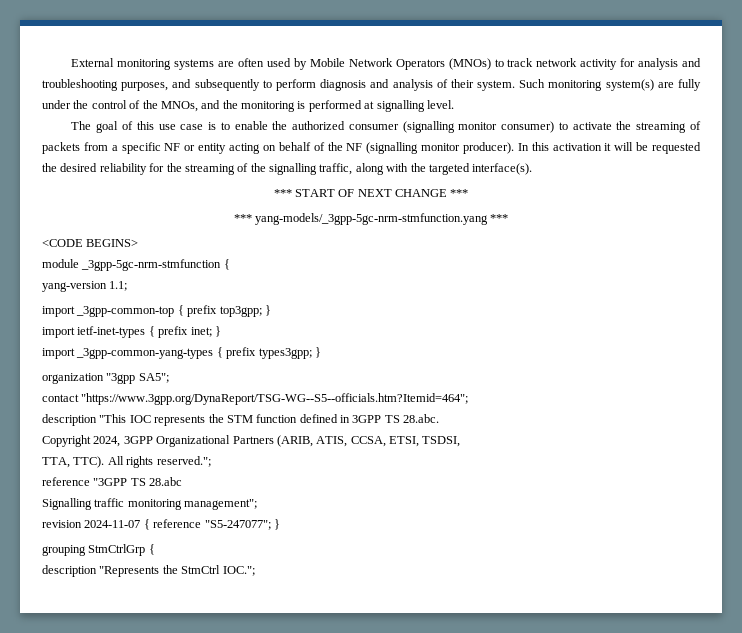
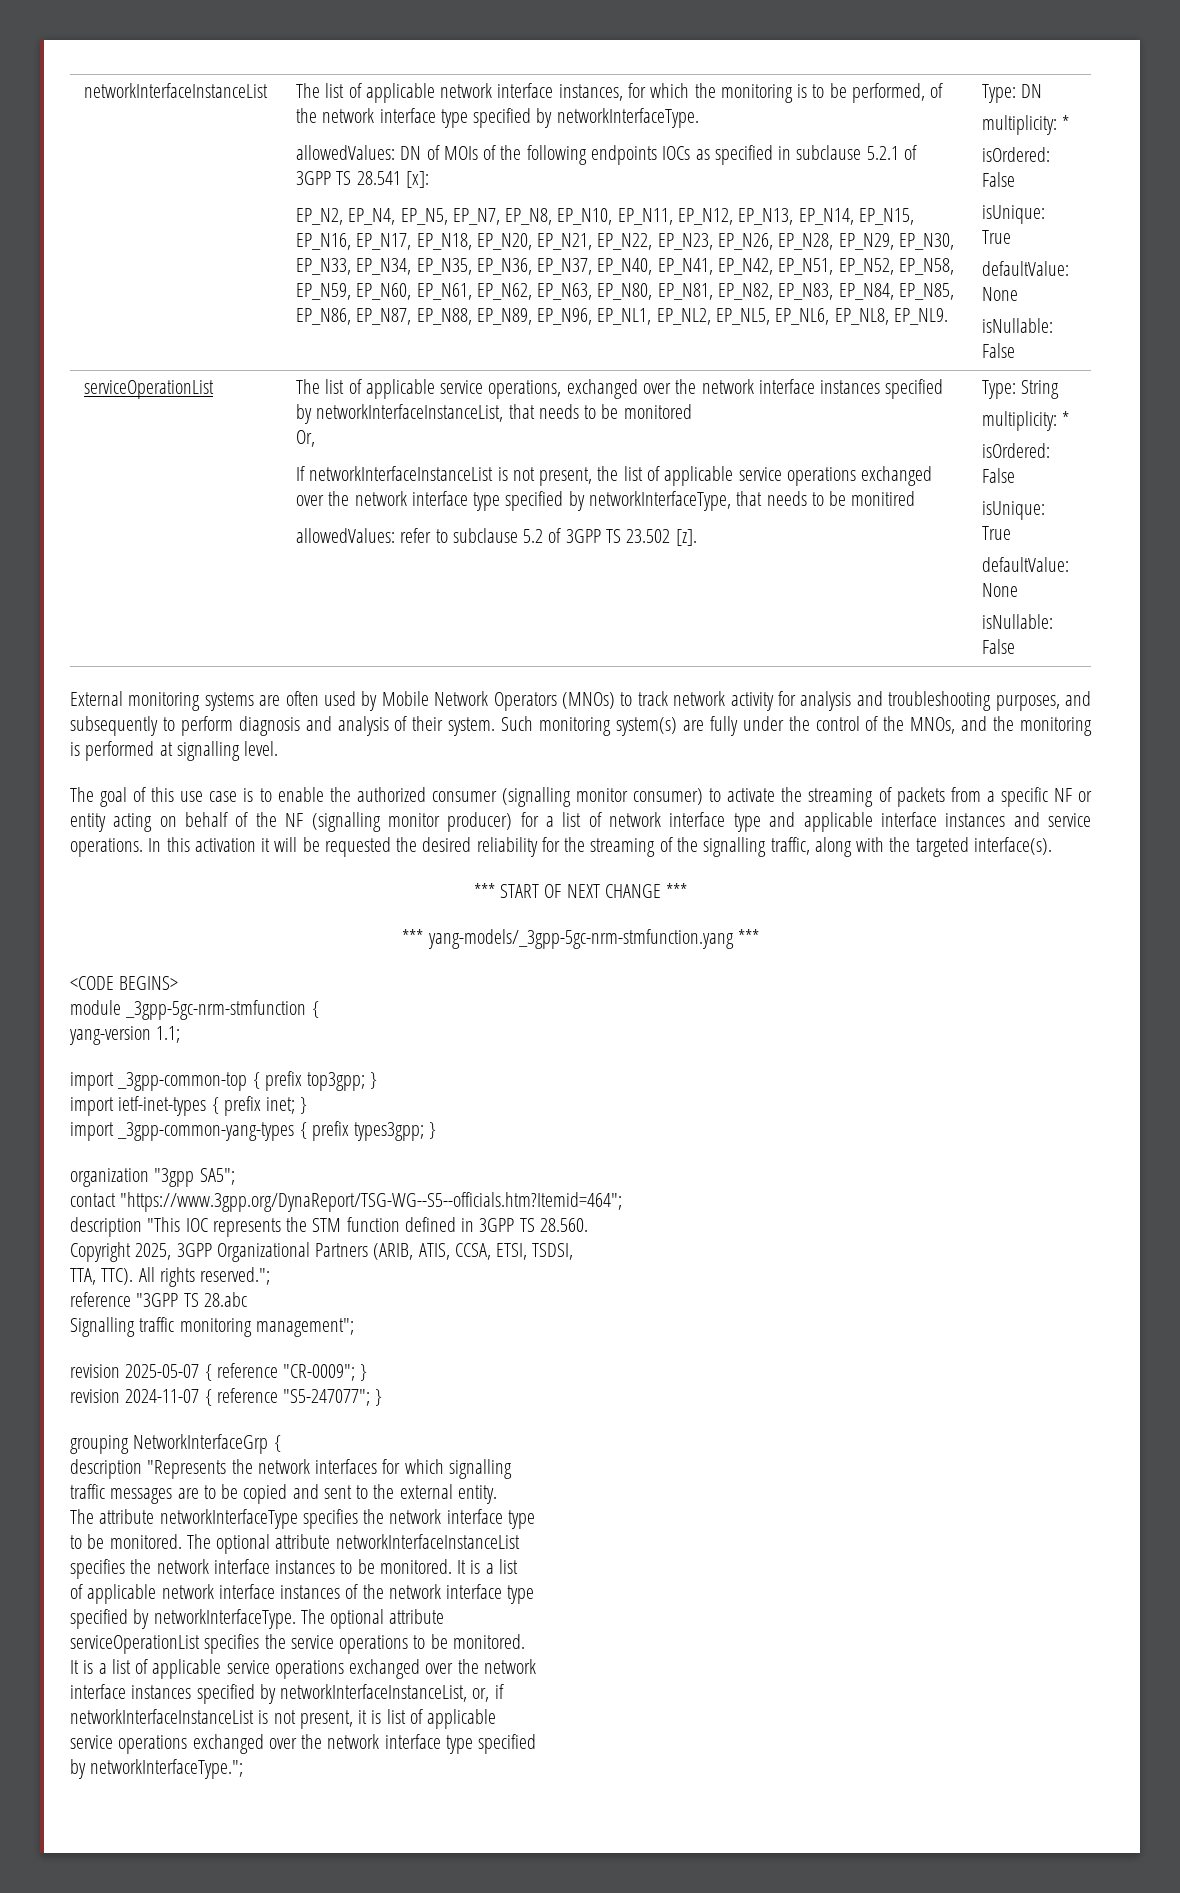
+ networkInterfaceInstanceList | The list of applicable network interface instances, for which the monitoring is to be performed, of the network interface type specified by networkInterfaceType.
+ allowedValues: DN of MOIs of the following endpoints IOCs as specified in subclause 5.2.1 of 3GPP TS 28.541 [x]:
+ EP_N2, EP_N4, EP_N5, EP_N7, EP_N8, EP_N10, EP_N11, EP_N12, EP_N13, EP_N14, EP_N15, EP_N16, EP_N17, EP_N18, EP_N20, EP_N21, EP_N22, EP_N23, EP_N26, EP_N28, EP_N29, EP_N30, EP_N33, EP_N34, EP_N35, EP_N36, EP_N37, EP_N40, EP_N41, EP_N42, EP_N51, EP_N52, EP_N58, EP_N59, EP_N60, EP_N61, EP_N62, EP_N63, EP_N80, EP_N81, EP_N82, EP_N83, EP_N84, EP_N85, EP_N86, EP_N87, EP_N88, EP_N89, EP_N96, EP_NL1, EP_NL2, EP_NL5, EP_NL6, EP_NL8, EP_NL9. | Type: DN
+ multiplicity: *
+ isOrdered: False
+ isUnique: True
+ defaultValue: None
+ isNullable: False
+ serviceOperationList | The list of applicable service operations, exchanged over the network interface instances specified by networkInterfaceInstanceList, that needs to be monitored
+ Or,
+ If networkInterfaceInstanceList is not present, the list of applicable service operations exchanged over the network interface type specified by networkInterfaceType, that needs to be monitired
+ allowedValues: refer to subclause 5.2 of 3GPP TS 23.502 [z]. | Type: String
+ multiplicity: *
+ isOrdered: False
+ isUnique: True
+ defaultValue: None
+ isNullable: False
- The goal of this use case is to enable the authorized consumer (signalling monitor consumer) to activate the streaming of packets from a specific NF or entity acting on behalf of the NF (signalling monitor producer).
+ The goal of this use case is to enable the authorized consumer (signalling monitor consumer) to activate the streaming of packets from a specific NF or entity acting on behalf of the NF (signalling monitor producer) for a list of network interface type and applicable interface instances and service operations.
- description "This IOC represents the STM function defined in 3GPP TS 28.abc.
+ description "This IOC represents the STM function defined in 3GPP TS 28.560.
- Copyright 2024, 3GPP Organizational Partners (ARIB, ATIS, CCSA, ETSI, TSDSI,
+ Copyright 2025, 3GPP Organizational Partners (ARIB, ATIS, CCSA, ETSI, TSDSI,
+ revision 2025-05-07 { reference "CR-0009"; }
- grouping StmCtrlGrp {
+ grouping NetworkInterfaceGrp {
- description "Represents the StmCtrl IOC.";
+ description "Represents the network interfaces for which signalling
+ traffic messages are to be copied and sent to the external entity.
+ The attribute networkInterfaceType specifies the network interface type
+ to be monitored. The optional attribute networkInterfaceInstanceList
+ specifies the network interface instances to be monitored. It is a list
+ of applicable network interface instances of the network interface type
+ specified by networkInterfaceType. The optional attribute
+ serviceOperationList specifies the service operations to be monitored.
+ It is a list of applicable service operations exchanged over the network
+ interface instances specified by networkInterfaceInstanceList, or, if
+ networkInterfaceInstanceList is not present, it is list of applicable
+ service operations exchanged over the network interface type specified
+ by networkInterfaceType.";

